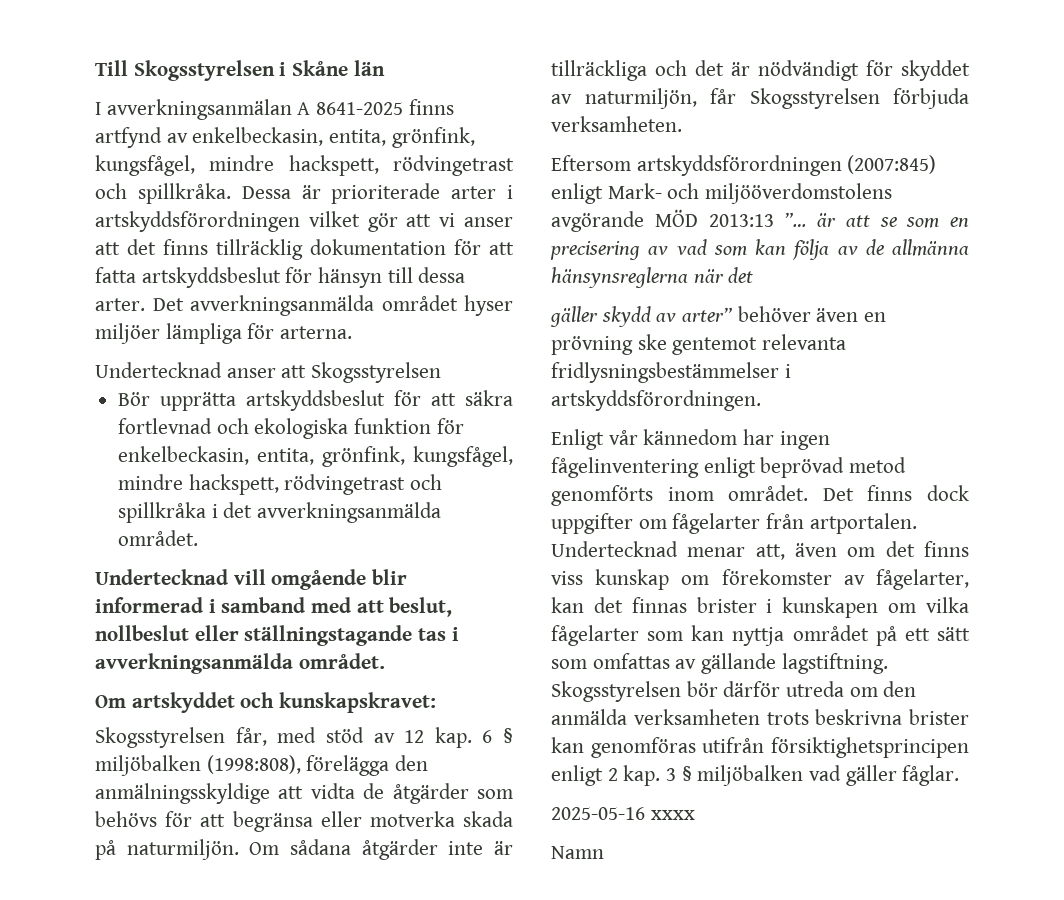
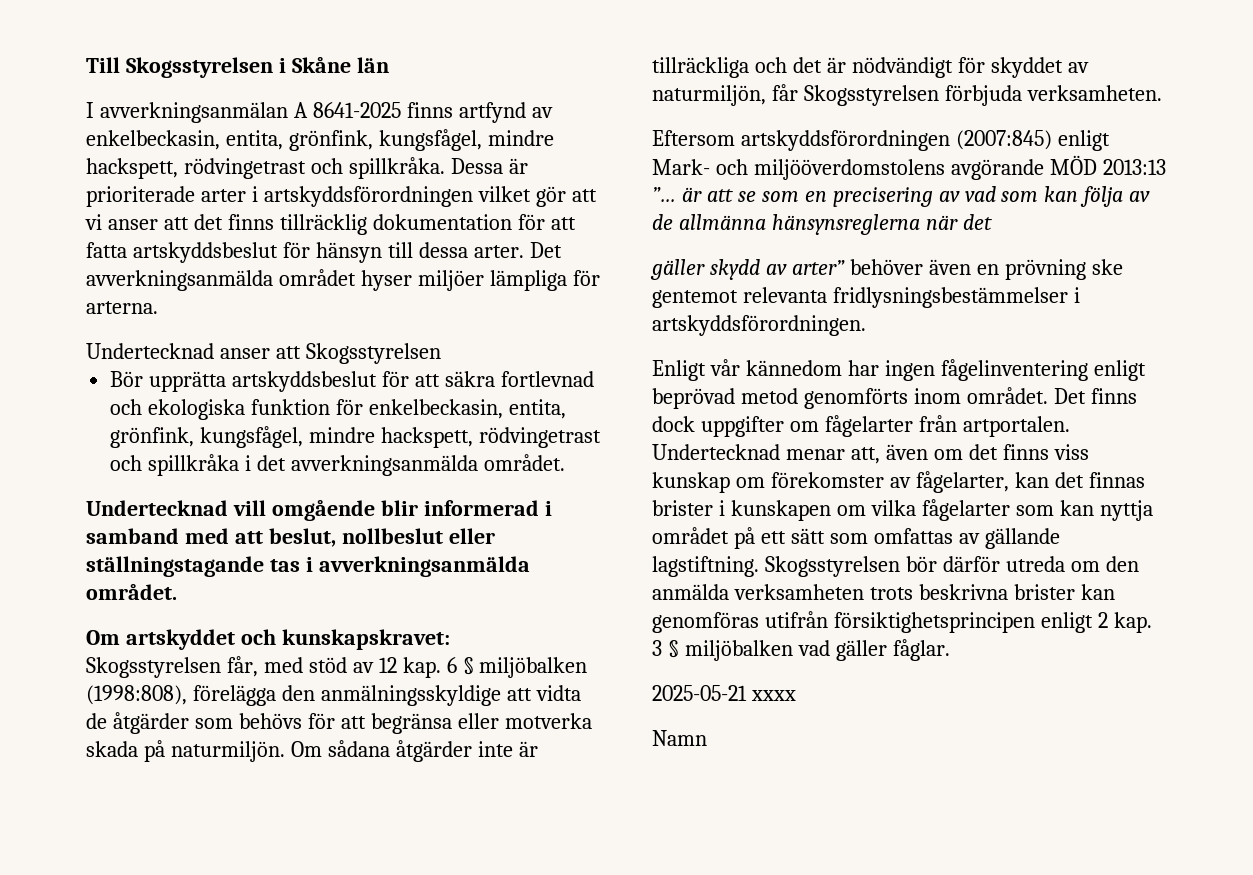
- 2025-05-16 xxxx
+ 2025-05-21 xxxx

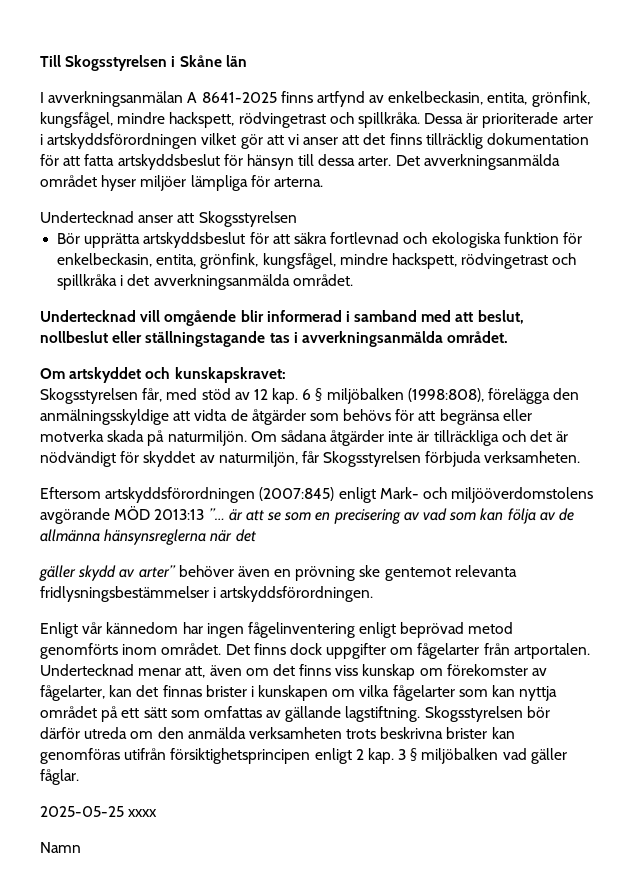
- 2025-05-21 xxxx
+ 2025-05-25 xxxx

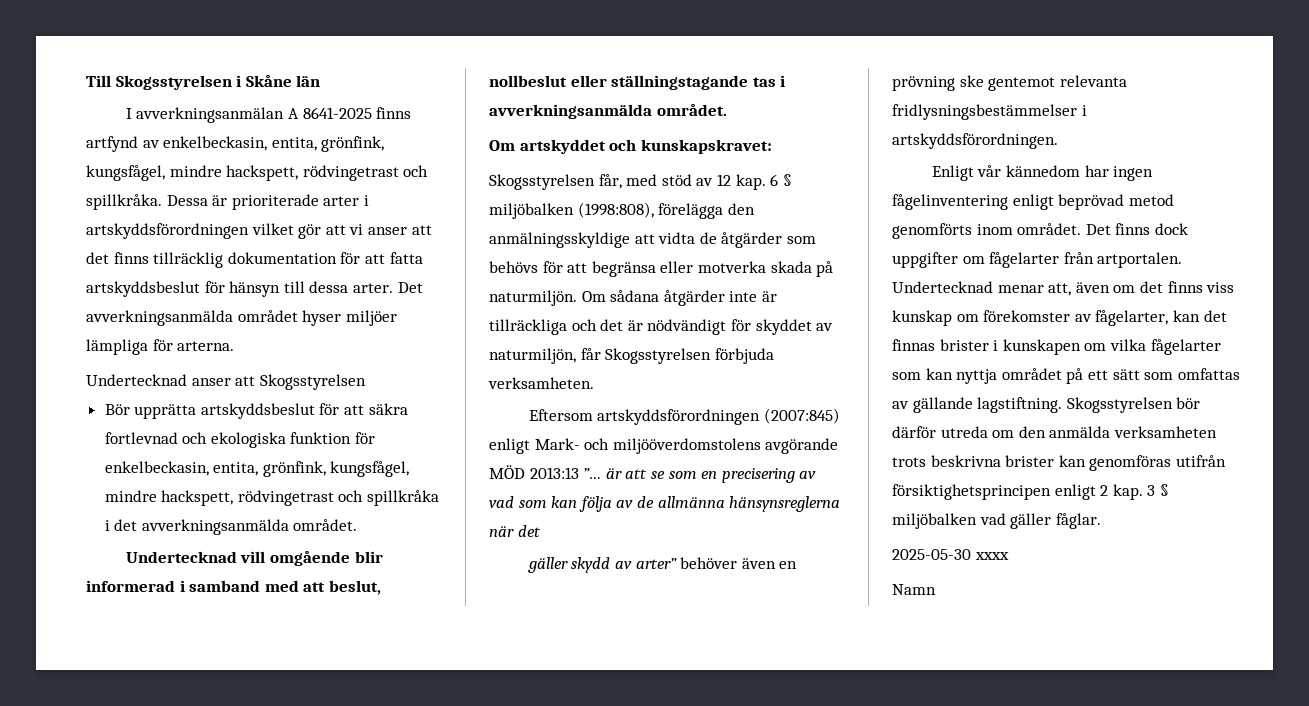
- 2025-05-25 xxxx
+ 2025-05-30 xxxx

